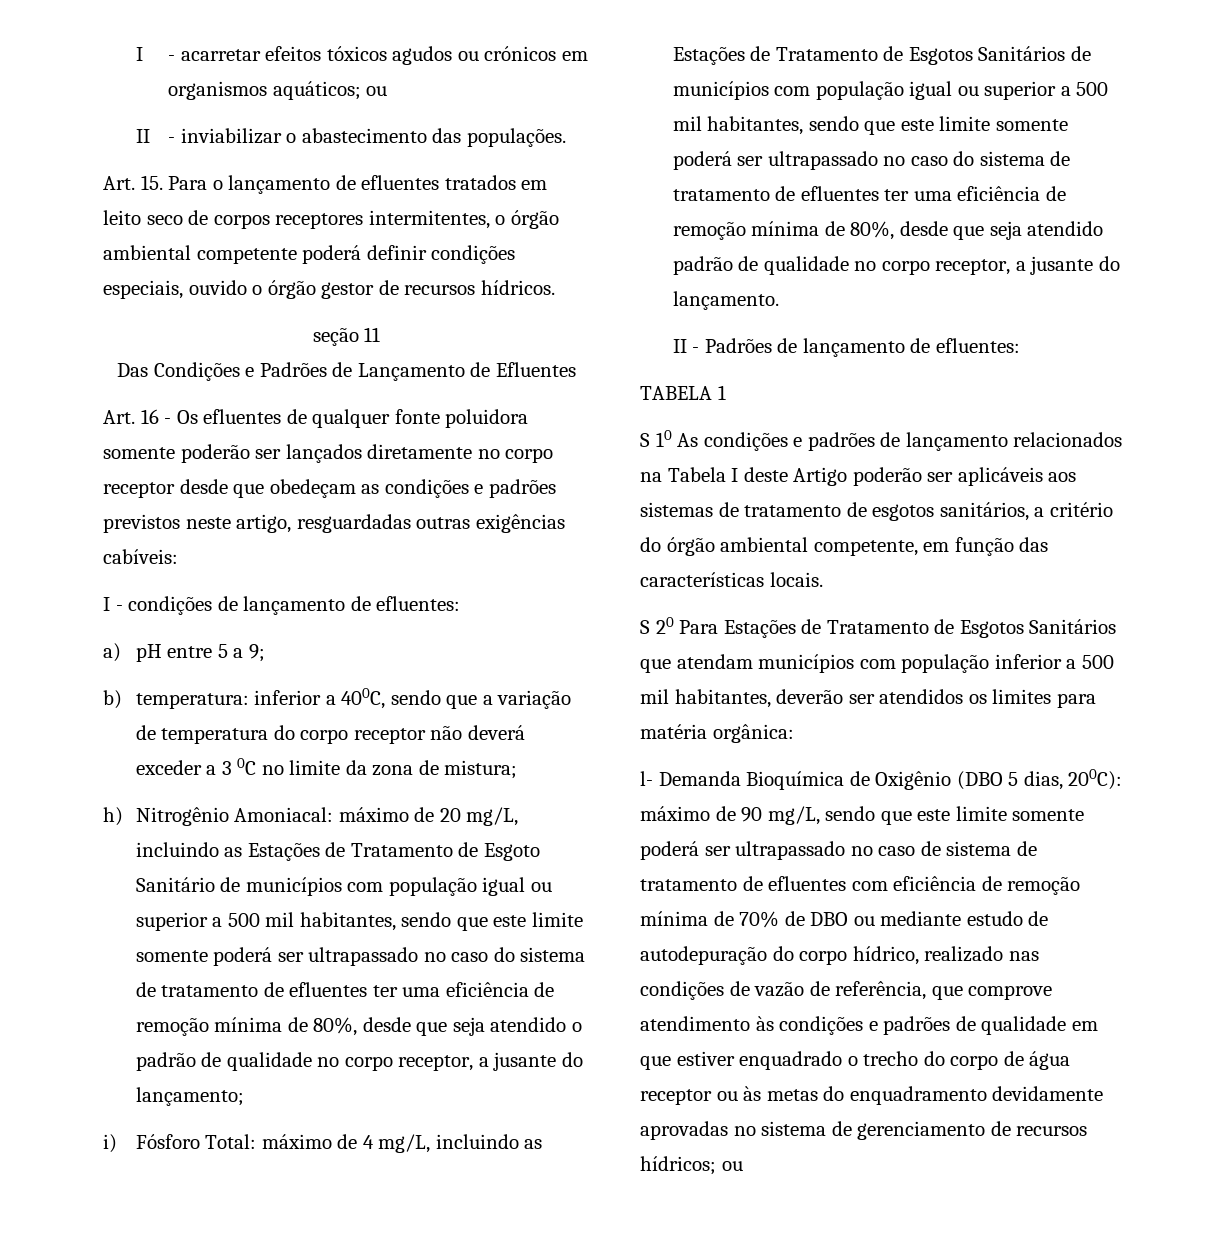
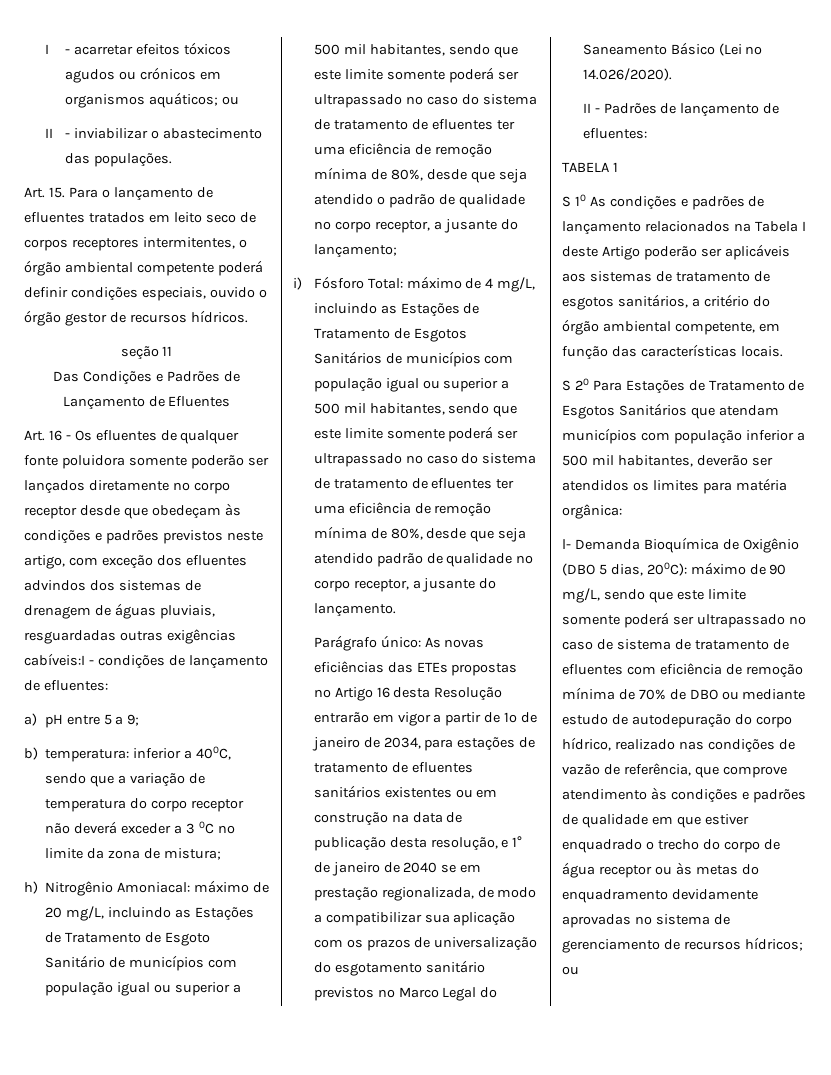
- Art. 16 - Os efluentes de qualquer fonte poluidora somente poderão ser lançados diretamente no corpo receptor desde que obedeçam as condições e padrões previstos neste artigo, resguardadas outras exigências cabíveis:
- I - condições de lançamento de efluentes:
+ Art. 16 - Os efluentes de qualquer fonte poluidora somente poderão ser lançados diretamente no corpo receptor desde que obedeçam às condições e padrões previstos neste artigo, com exceção dos efluentes advindos dos sistemas de drenagem de águas pluviais, resguardadas outras exigências cabíveis:I - condições de lançamento de efluentes:
+ Parágrafo único: As novas eficiências das ETEs propostas no Artigo 16 desta Resolução entrarão em vigor a partir de 1º de janeiro de 2034, para estações de tratamento de efluentes sanitários existentes ou em construção na data de publicação desta resolução, e 1° de janeiro de 2040 se em prestação regionalizada, de modo a compatibilizar sua aplicação com os prazos de universalização do esgotamento sanitário previstos no Marco Legal do Saneamento Básico (Lei nº 14.026/2020).

